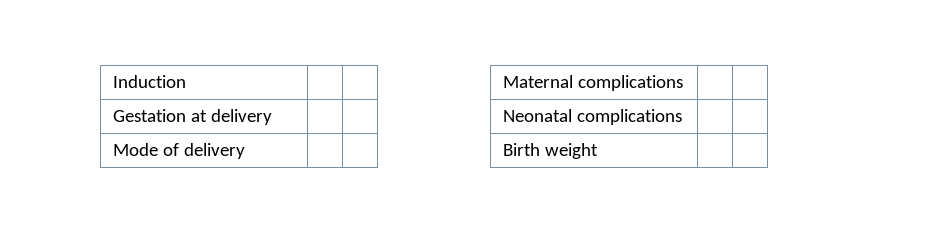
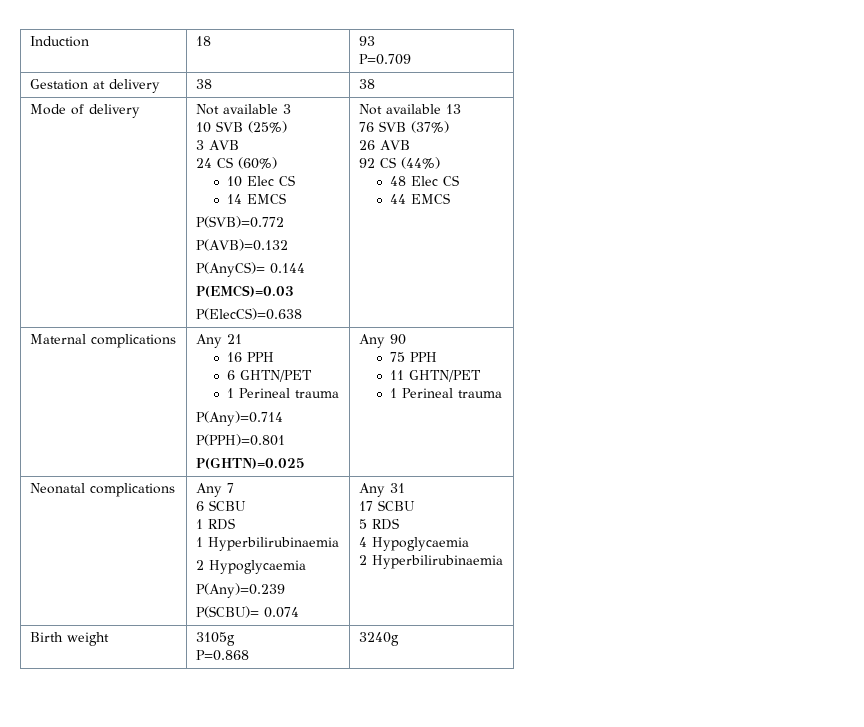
- Induction | |
+ Induction | 18 | 93
+ P=0.709
- Gestation at delivery | |
+ Gestation at delivery | 38 | 38
- Maternal complications | |
- Neonatal complications | |
+ Not available 3
+ 10 SVB (25%)
+ 3 AVB
+ 24 CS (60%)
+ 10 Elec CS
+ 14 EMCS
+ P(SVB)=0.772
+ P(AVB)=0.132
+ P(AnyCS)= 0.144
+ P(EMCS)=0.03
+ P(ElecCS)=0.638 | Not available 13
+ 76 SVB (37%)
+ 26 AVB
+ 92 CS (44%)
+ 48 Elec CS
+ 44 EMCS
+ Maternal complications | Any 21
+ 16 PPH
+ 6 GHTN/PET
+ 1 Perineal trauma
+ P(Any)=0.714
+ P(PPH)=0.801
+ P(GHTN)=0.025 | Any 90
+ 75 PPH
+ 11 GHTN/PET
+ 1 Perineal trauma
+ Neonatal complications | Any 7
+ 6 SCBU
+ 1 RDS
+ 1 Hyperbilirubinaemia
+ 2 Hypoglycaemia
+ P(Any)=0.239
+ P(SCBU)= 0.074 | Any 31
+ 17 SCBU
+ 5 RDS
+ 4 Hypoglycaemia
+ 2 Hyperbilirubinaemia
- Birth weight | |
+ Birth weight | 3105g
+ P=0.868 | 3240g

